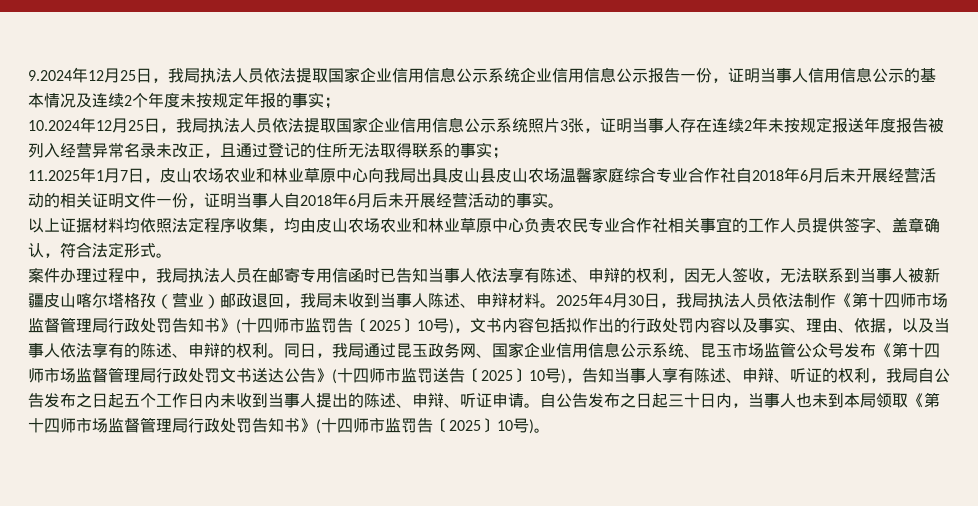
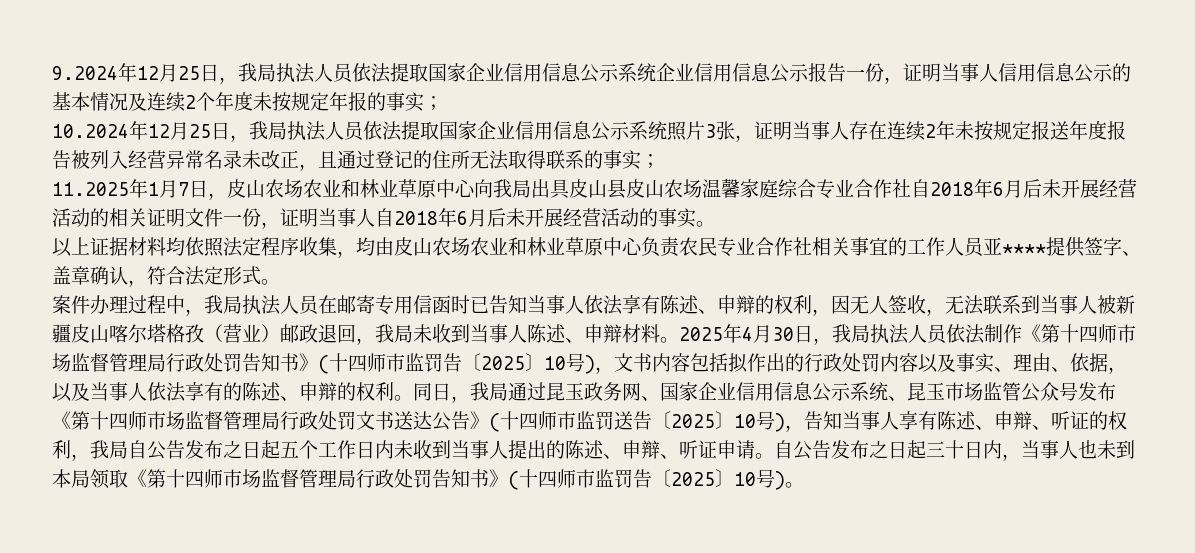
- 以上证据材料均依照法定程序收集，均由皮山农场农业和林业草原中心负责农民专业合作社相关事宜的工作人员提供签字、盖章确认，符合法定形式。
+ 以上证据材料均依照法定程序收集，均由皮山农场农业和林业草原中心负责农民专业合作社相关事宜的工作人员亚****提供签字、盖章确认，符合法定形式。

